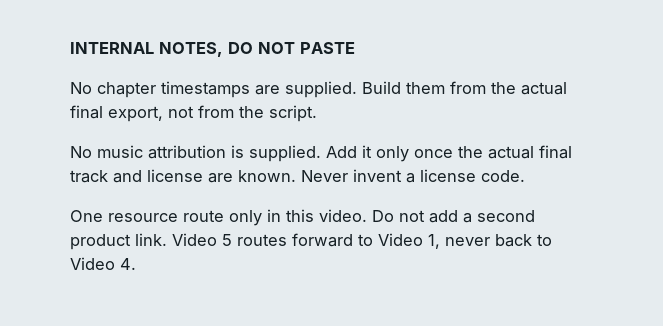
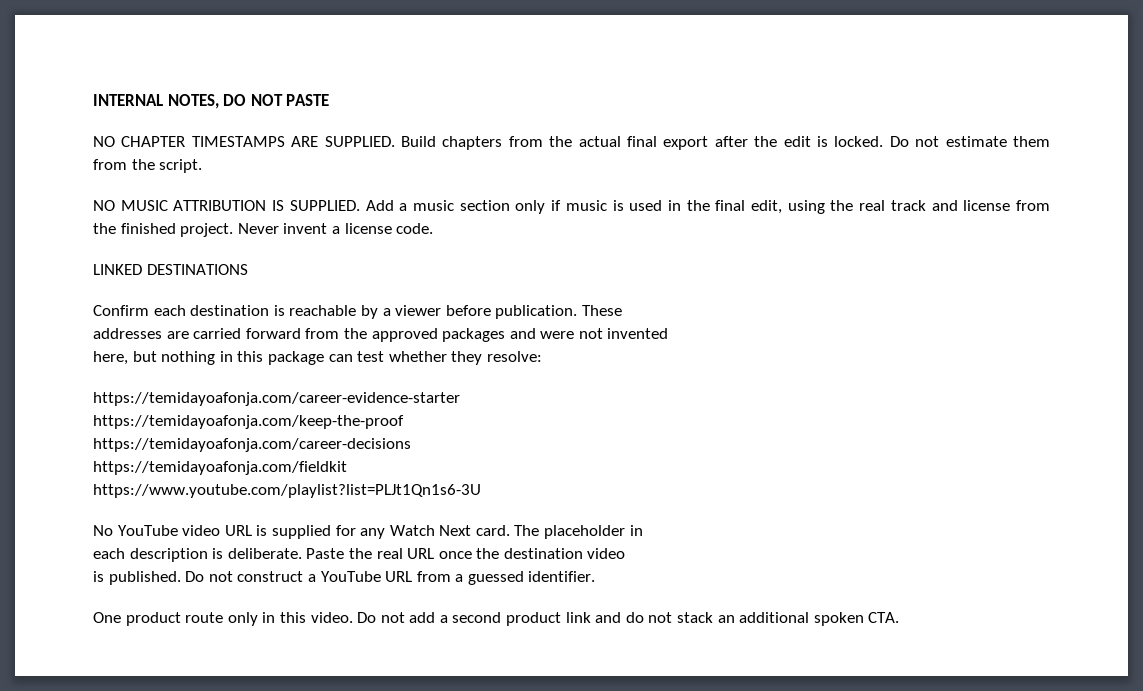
- No chapter timestamps are supplied. Build them from the actual final export, not from the script.
- No music attribution is supplied. Add it only once the actual final track and license are known.
+ NO CHAPTER TIMESTAMPS ARE SUPPLIED. Build chapters from the actual final export after the edit is locked. Do not estimate them from the script.
+ NO MUSIC ATTRIBUTION IS SUPPLIED. Add a music section only if music is used in the final edit, using the real track and license from the finished project.
+ LINKED DESTINATIONS
+ Confirm each destination is reachable by a viewer before publication. These
+ addresses are carried forward from the approved packages and were not invented
+ here, but nothing in this package can test whether they resolve:
+ https://temidayoafonja.com/career-evidence-starter
+ https://temidayoafonja.com/keep-the-proof
+ https://temidayoafonja.com/career-decisions
+ https://temidayoafonja.com/fieldkit
+ https://www.youtube.com/playlist?list=PLJt1Qn1s6-3U
+ No YouTube video URL is supplied for any Watch Next card. The placeholder in
+ each description is deliberate. Paste the real URL once the destination video
+ is published. Do not construct a YouTube URL from a guessed identifier.
- One resource route only in this video.
+ One product route only in this video.
- Do not add a second product link. Video 5 routes forward to Video 1, never back to Video 4.
+ Do not add a second product link and do not stack an additional spoken CTA.

